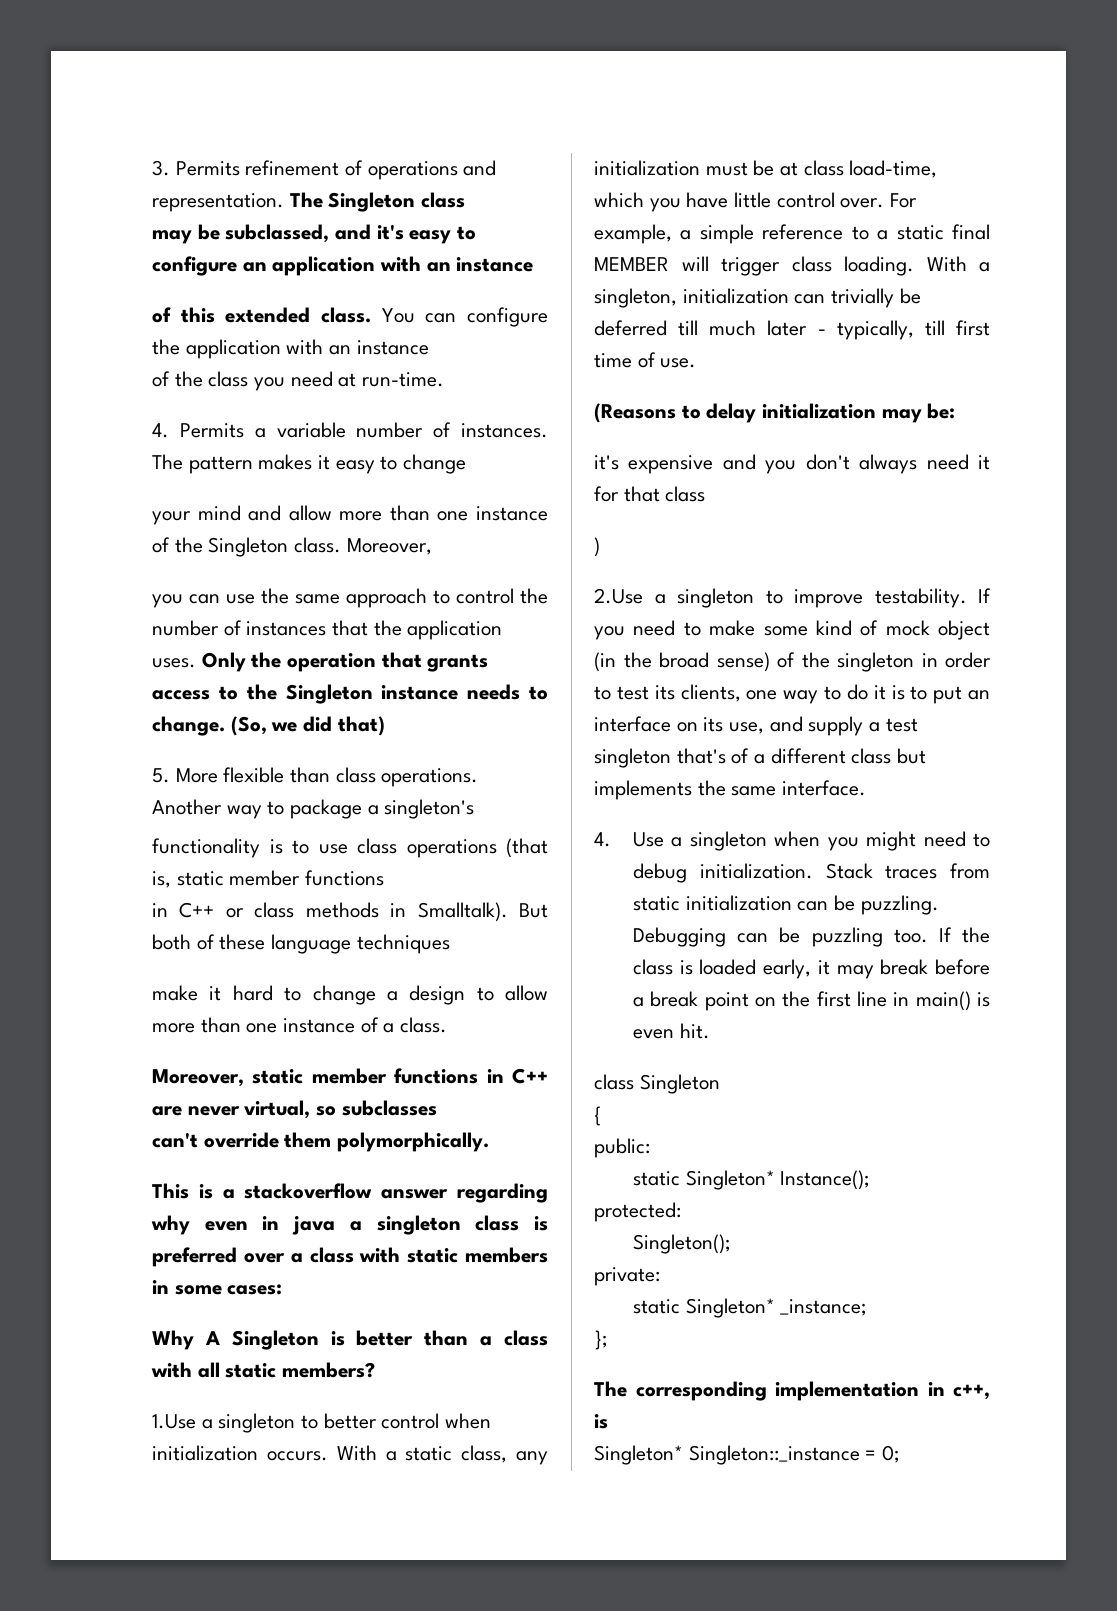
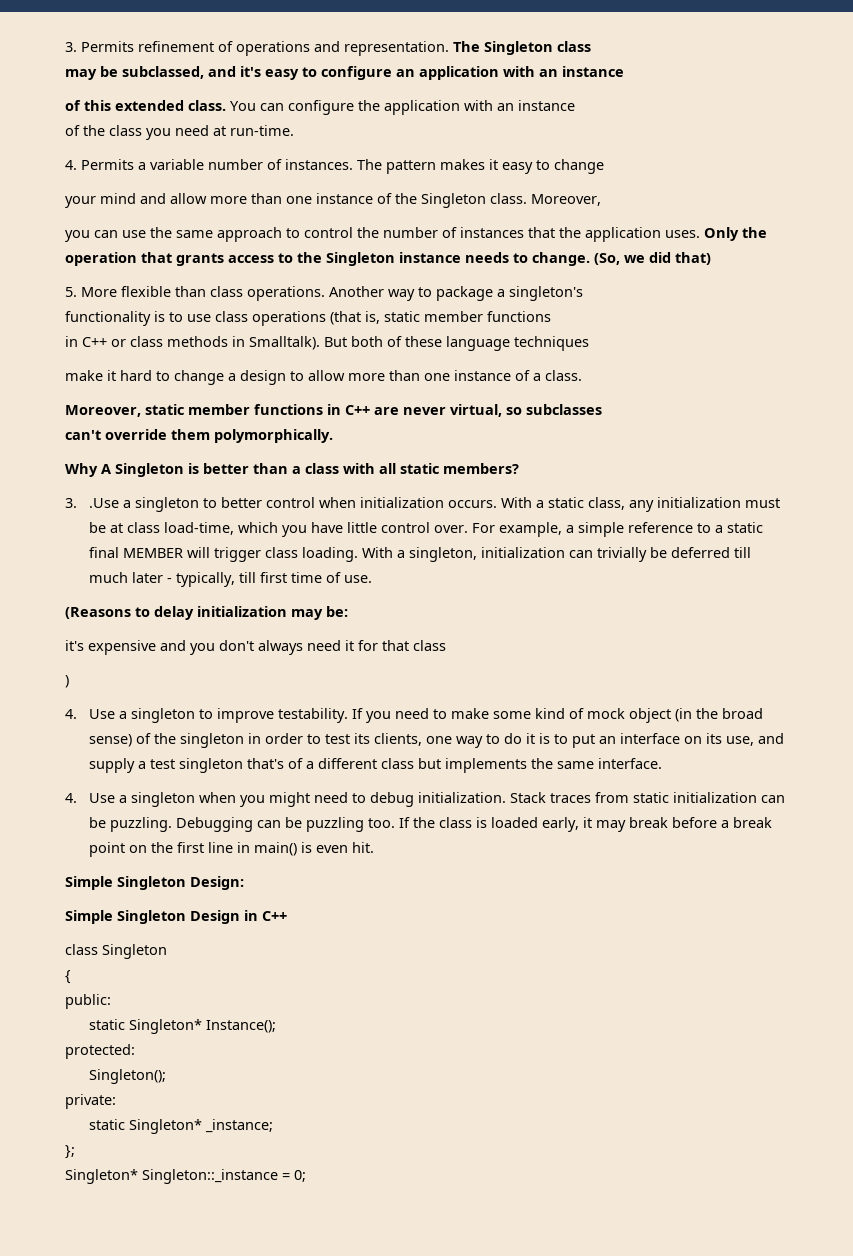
- This is a stackoverflow answer regarding why even in java a singleton class is preferred over a class with static members in some cases:
- 1.Use a singleton to better control when initialization occurs.
+ 3. .Use a singleton to better control when initialization occurs.
- 2.Use a singleton to improve testability.
+ 4. Use a singleton to improve testability.
+ Simple Singleton Design:
+ Simple Singleton Design in C++
- The corresponding implementation in c++, is

